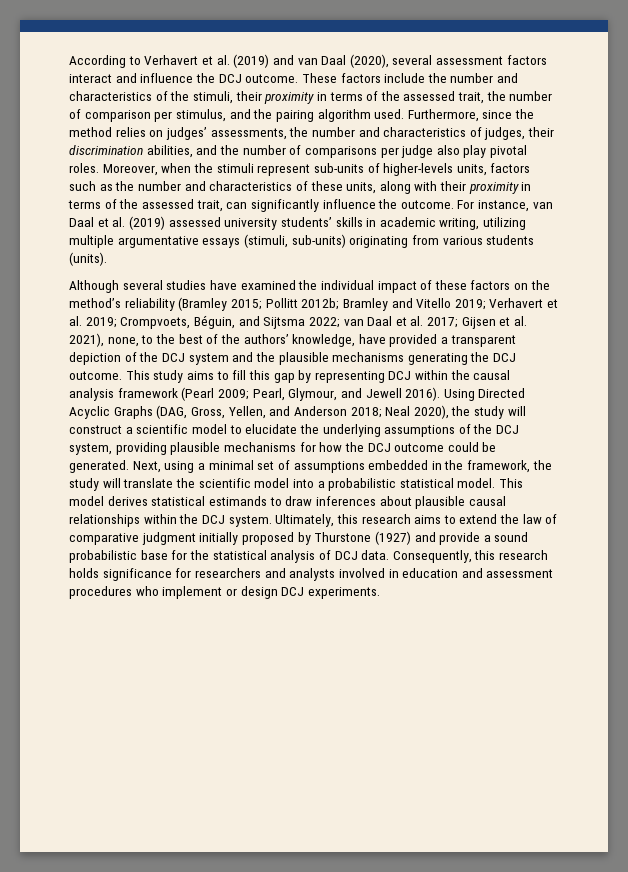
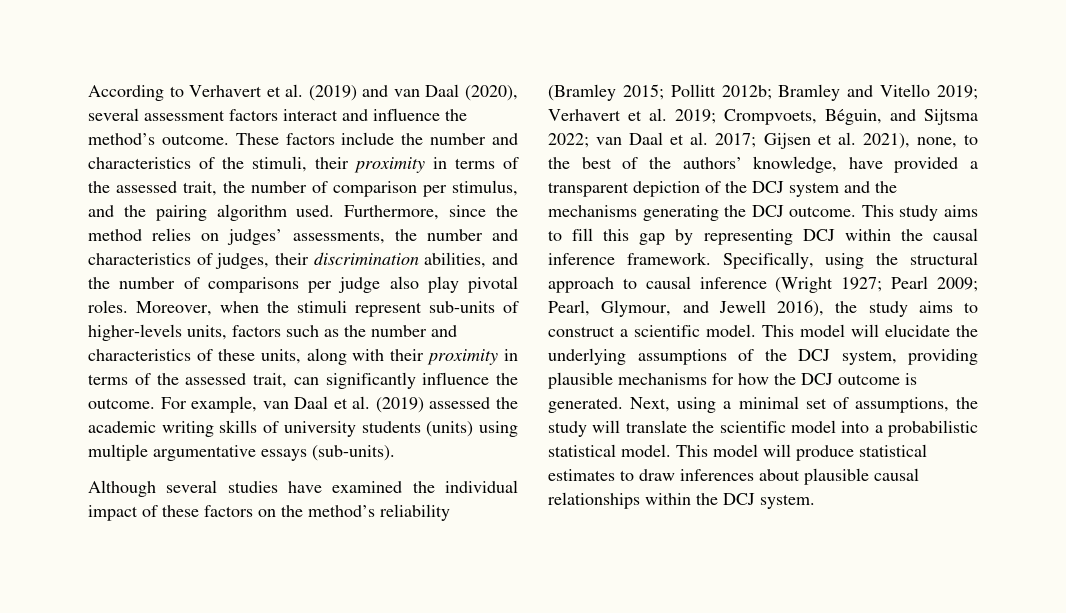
- According to Verhavert et al. (2019) and van Daal (2020), several assessment factors interact and influence the DCJ outcome.
+ According to Verhavert et al. (2019) and van Daal (2020), several assessment factors interact and influence the method’s outcome.
- For instance, van Daal et al. (2019) assessed university students’ skills in academic writing, utilizing multiple argumentative essays (stimuli, sub-units) originating from various students (units).
+ For example, van Daal et al. (2019) assessed the academic writing skills of university students (units) using multiple argumentative essays (sub-units).
- Gijsen et al. 2021), none, to the best of the authors’ knowledge, have provided a transparent depiction of the DCJ system and the plausible mechanisms generating the DCJ outcome.
+ Gijsen et al. 2021), none, to the best of the authors’ knowledge, have provided a transparent depiction of the DCJ system and the mechanisms generating the DCJ outcome.
- This study aims to fill this gap by representing DCJ within the causal analysis framework (Pearl 2009; Pearl, Glymour, and Jewell 2016). Using Directed Acyclic Graphs (DAG, Gross, Yellen, and Anderson 2018; Neal 2020), the study will construct a scientific model to elucidate the underlying assumptions of the DCJ system, providing plausible mechanisms for how the DCJ outcome could be generated.
+ This study aims to fill this gap by representing DCJ within the causal inference framework. Specifically, using the structural approach to causal inference (Wright 1927; Pearl 2009; Pearl, Glymour, and Jewell 2016), the study aims to construct a scientific model. This model will elucidate the underlying assumptions of the DCJ system, providing plausible mechanisms for how the DCJ outcome is generated.
- Next, using a minimal set of assumptions embedded in the framework, the study will translate the scientific model into a probabilistic statistical model.
+ Next, using a minimal set of assumptions, the study will translate the scientific model into a probabilistic statistical model.
- This model derives statistical estimands to draw inferences about plausible causal relationships within the DCJ system. Ultimately, this research aims to extend the law of comparative judgment initially proposed by Thurstone (1927) and provide a sound probabilistic base for the statistical analysis of DCJ data. Consequently, this research holds significance for researchers and analysts involved in education and assessment procedures who implement or design DCJ experiments.
+ This model will produce statistical estimates to draw inferences about plausible causal relationships within the DCJ system.

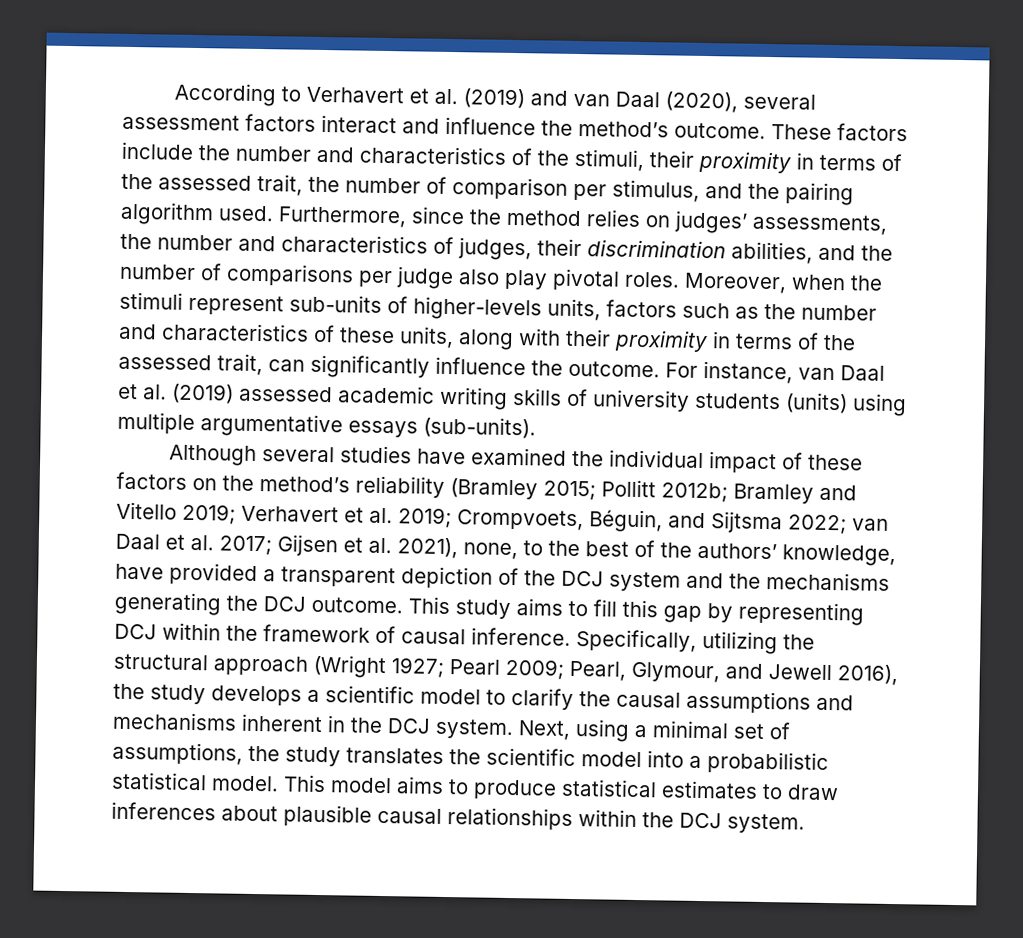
- For example, van Daal et al. (2019) assessed the academic writing skills of university students (units) using multiple argumentative essays (sub-units).
+ For instance, van Daal et al. (2019) assessed academic writing skills of university students (units) using multiple argumentative essays (sub-units).
- This study aims to fill this gap by representing DCJ within the causal inference framework. Specifically, using the structural approach to causal inference (Wright 1927; Pearl 2009; Pearl, Glymour, and Jewell 2016), the study aims to construct a scientific model. This model will elucidate the underlying assumptions of the DCJ system, providing plausible mechanisms for how the DCJ outcome is generated.
+ This study aims to fill this gap by representing DCJ within the framework of causal inference. Specifically, utilizing the structural approach (Wright 1927; Pearl 2009; Pearl, Glymour, and Jewell 2016), the study develops a scientific model to clarify the causal assumptions and mechanisms inherent in the DCJ system.
- Next, using a minimal set of assumptions, the study will translate the scientific model into a probabilistic statistical model.
+ Next, using a minimal set of assumptions, the study translates the scientific model into a probabilistic statistical model.
- This model will produce statistical estimates to draw inferences about plausible causal relationships within the DCJ system.
+ This model aims to produce statistical estimates to draw inferences about plausible causal relationships within the DCJ system.

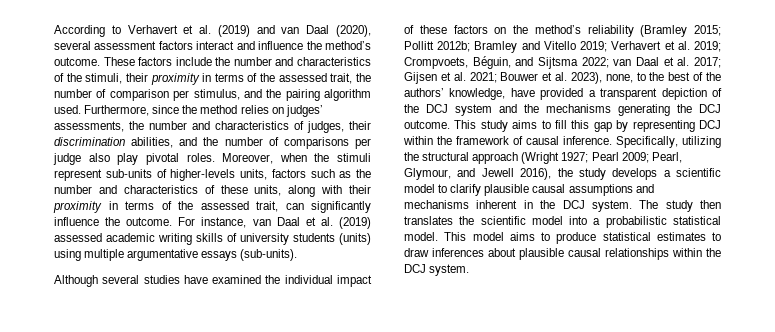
- Gijsen et al. 2021), none, to the best of the authors’ knowledge, have provided a transparent depiction of the DCJ system and the mechanisms generating the DCJ outcome.
+ Gijsen et al. 2021; Bouwer et al. 2023), none, to the best of the authors’ knowledge, have provided a transparent depiction of the DCJ system and the mechanisms generating the DCJ outcome.
- Specifically, utilizing the structural approach (Wright 1927; Pearl 2009; Pearl, Glymour, and Jewell 2016), the study develops a scientific model to clarify the causal assumptions and mechanisms inherent in the DCJ system.
+ Specifically, utilizing the structural approach (Wright 1927; Pearl 2009; Pearl, Glymour, and Jewell 2016), the study develops a scientific model to clarify plausible causal assumptions and mechanisms inherent in the DCJ system.
- Next, using a minimal set of assumptions, the study translates the scientific model into a probabilistic statistical model.
+ The study then translates the scientific model into a probabilistic statistical model.

